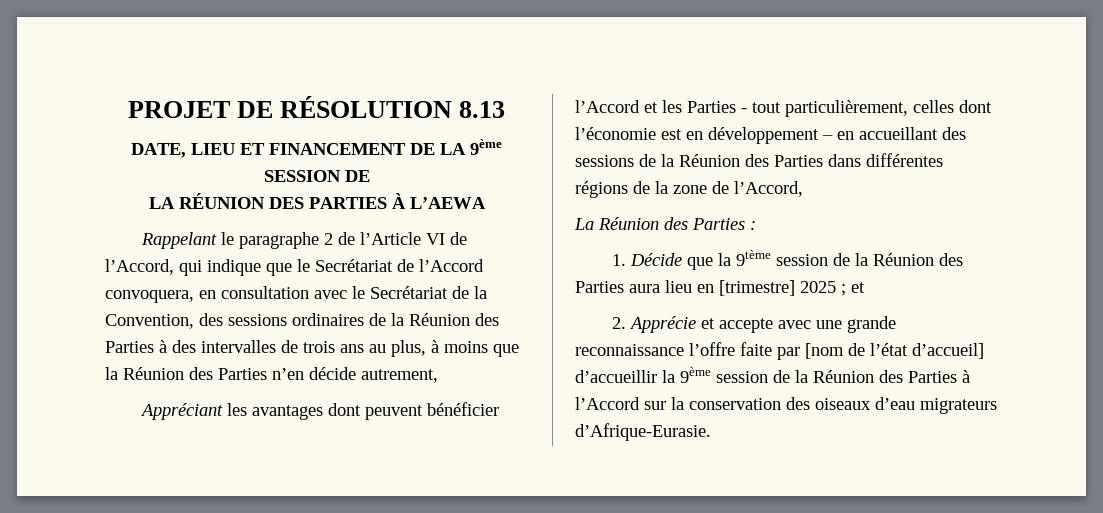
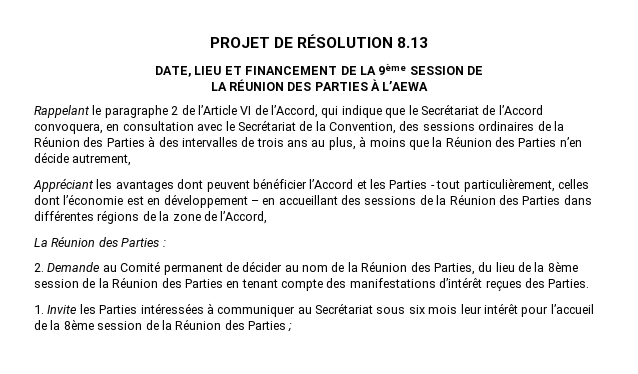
- 1. Décide que la 9tème session de la Réunion des Parties aura lieu en [trimestre] 2025 ; et
- 2. Apprécie et accepte avec une grande reconnaissance l’offre faite par [nom de l’état d’accueil] d’accueillir la 9ème session de la Réunion des Parties à l’Accord sur la conservation des oiseaux d’eau migrateurs d’Afrique-Eurasie.
+ 2. Demande au Comité permanent de décider au nom de la Réunion des Parties, du lieu de la 8ème session de la Réunion des Parties en tenant compte des manifestations d’intérêt reçues des Parties.
+ 1. Invite les Parties intéressées à communiquer au Secrétariat sous six mois leur intérêt pour l’accueil de la 8ème session de la Réunion des Parties ;

